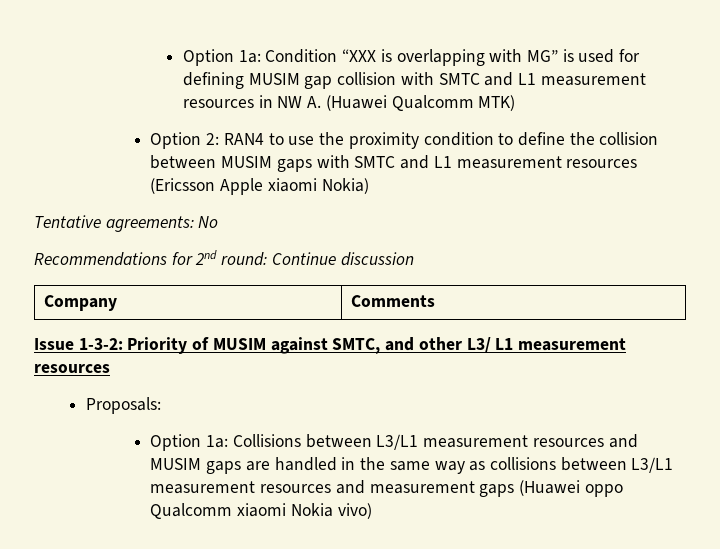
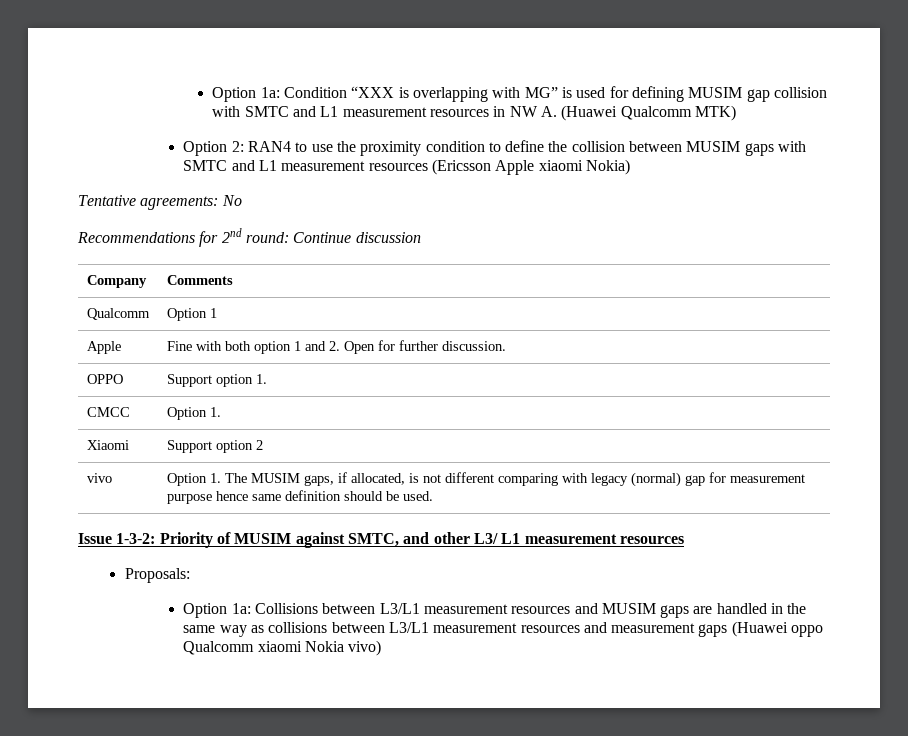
+ Qualcomm | Option 1
+ Apple | Fine with both option 1 and 2. Open for further discussion.
+ OPPO | Support option 1.
+ CMCC | Option 1.
+ Xiaomi | Support option 2
+ vivo | Option 1. The MUSIM gaps, if allocated, is not different comparing with legacy (normal) gap for measurement purpose hence same definition should be used.

